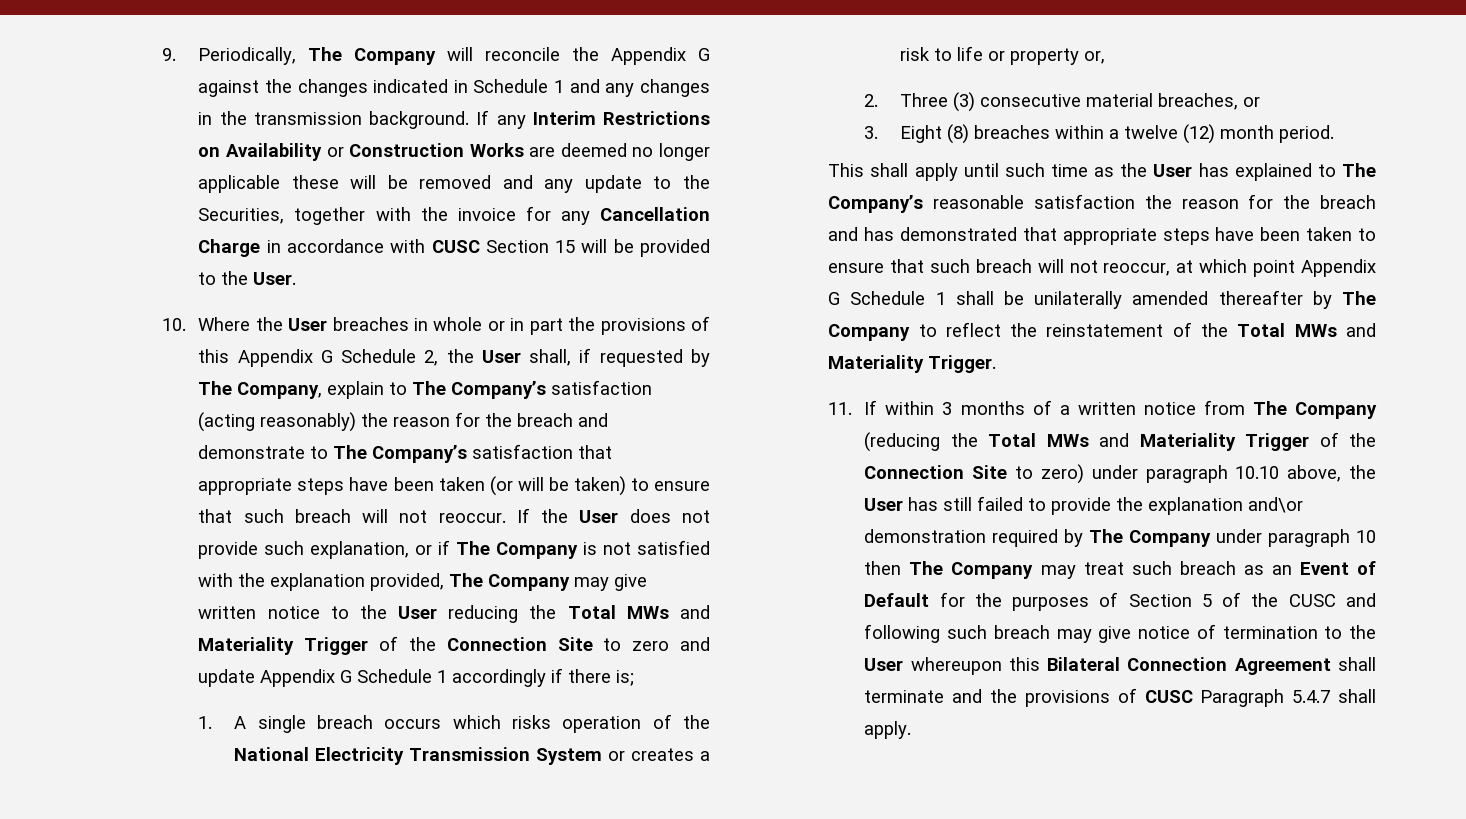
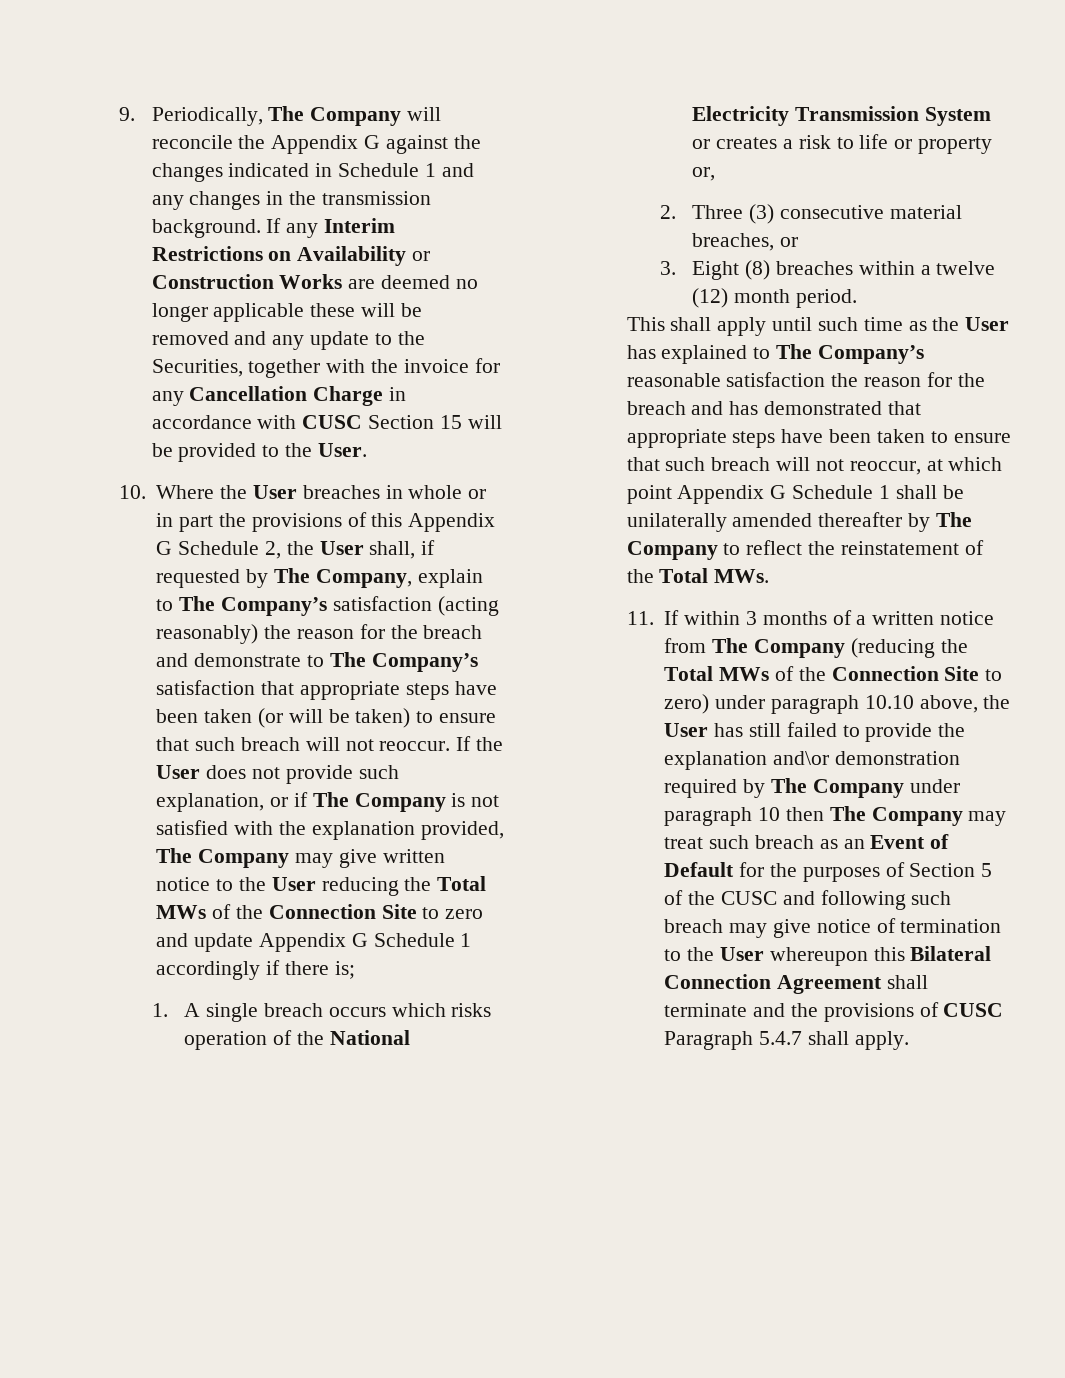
- If the User does not provide such explanation, or if The Company is not satisfied with the explanation provided, The Company may give written notice to the User reducing the Total MWs and Materiality Trigger of the Connection Site to zero and update Appendix G Schedule 1 accordingly if there is;
+ If the User does not provide such explanation, or if The Company is not satisfied with the explanation provided, The Company may give written notice to the User reducing the Total MWs of the Connection Site to zero and update Appendix G Schedule 1 accordingly if there is;
- This shall apply until such time as the User has explained to The Company’s reasonable satisfaction the reason for the breach and has demonstrated that appropriate steps have been taken to ensure that such breach will not reoccur, at which point Appendix G Schedule 1 shall be unilaterally amended thereafter by The Company to reflect the reinstatement of the Total MWs and Materiality Trigger.
+ This shall apply until such time as the User has explained to The Company’s reasonable satisfaction the reason for the breach and has demonstrated that appropriate steps have been taken to ensure that such breach will not reoccur, at which point Appendix G Schedule 1 shall be unilaterally amended thereafter by The Company to reflect the reinstatement of the Total MWs.
- 11. If within 3 months of a written notice from The Company (reducing the Total MWs and Materiality Trigger of the Connection Site to zero) under paragraph 10.10 above, the User has still failed to provide the explanation and\or demonstration required by The Company under paragraph 10 then The Company may treat such breach as an Event of Default for the purposes of Section 5 of the CUSC and following such breach may give notice of termination to the User whereupon this Bilateral Connection Agreement shall terminate and the provisions of CUSC Paragraph 5.4.7 shall apply.
+ 11. If within 3 months of a written notice from The Company (reducing the Total MWs of the Connection Site to zero) under paragraph 10.10 above, the User has still failed to provide the explanation and\or demonstration required by The Company under paragraph 10 then The Company may treat such breach as an Event of Default for the purposes of Section 5 of the CUSC and following such breach may give notice of termination to the User whereupon this Bilateral Connection Agreement shall terminate and the provisions of CUSC Paragraph 5.4.7 shall apply.

